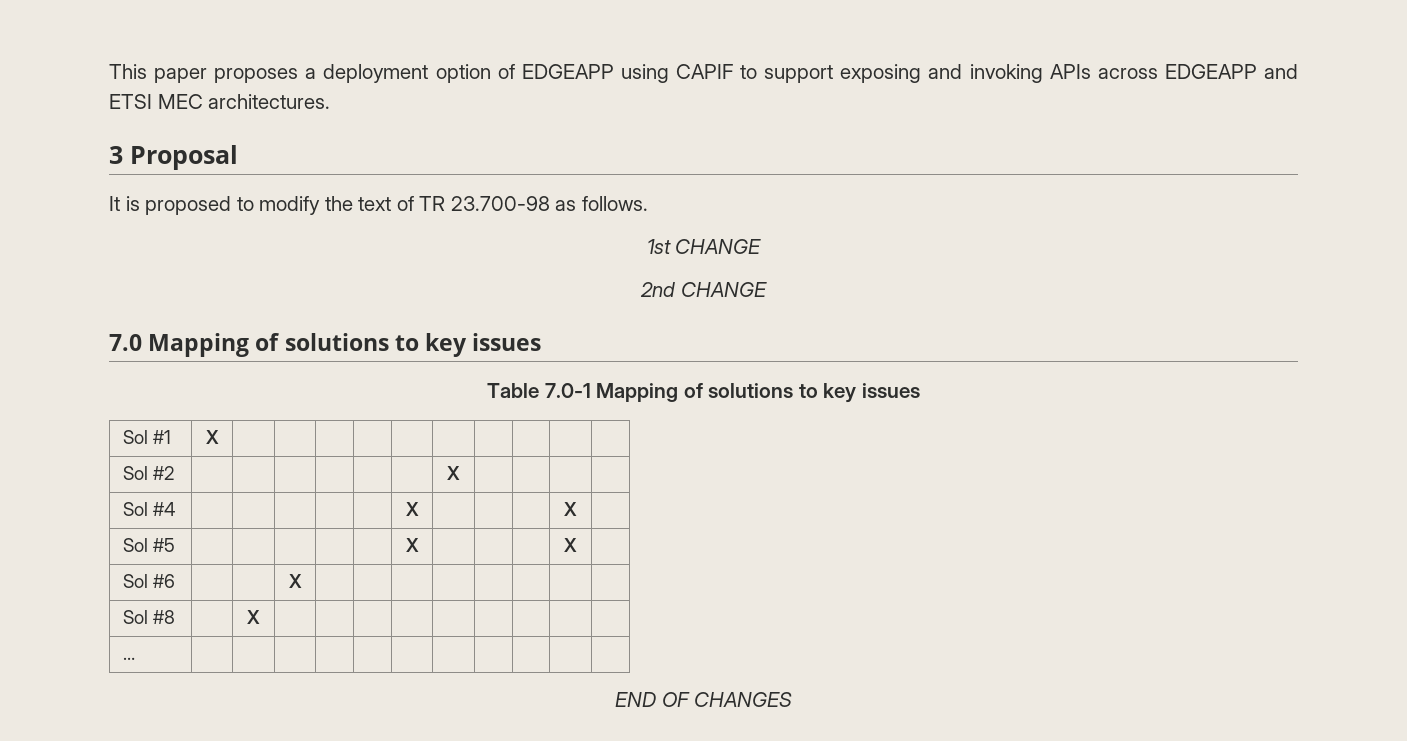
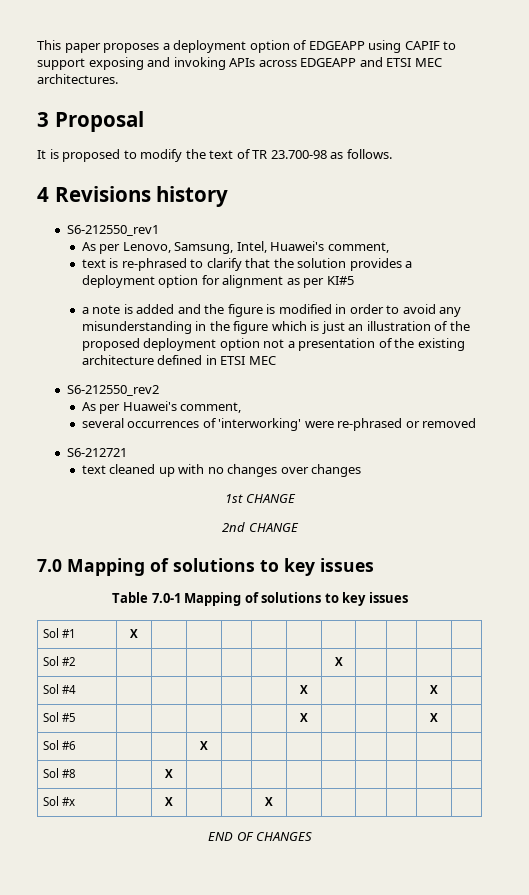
+ 4 Revisions history
+ S6-212550_rev1
+ As per Lenovo, Samsung, Intel, Huawei's comment,
+ text is re-phrased to clarify that the solution provides a deployment option for alignment as per KI#5
+ a note is added and the figure is modified in order to avoid any misunderstanding in the figure which is just an illustration of the proposed deployment option not a presentation of the existing architecture defined in ETSI MEC
+ S6-212550_rev2
+ As per Huawei's comment,
+ several occurrences of 'interworking' were re-phrased or removed
+ S6-212721
+ text cleaned up with no changes over changes
- … | | | | | | | | | | |
+ Sol #x | | X | | | X | | | | | |

